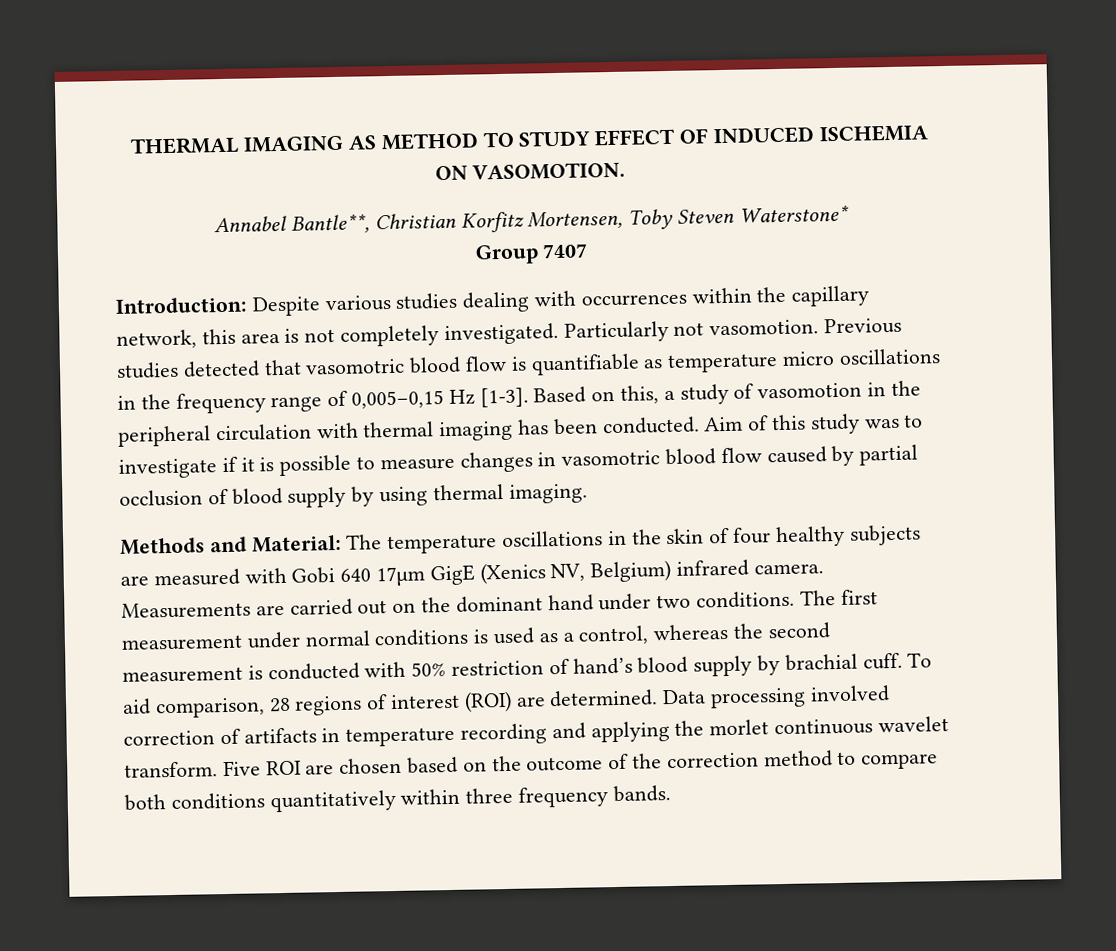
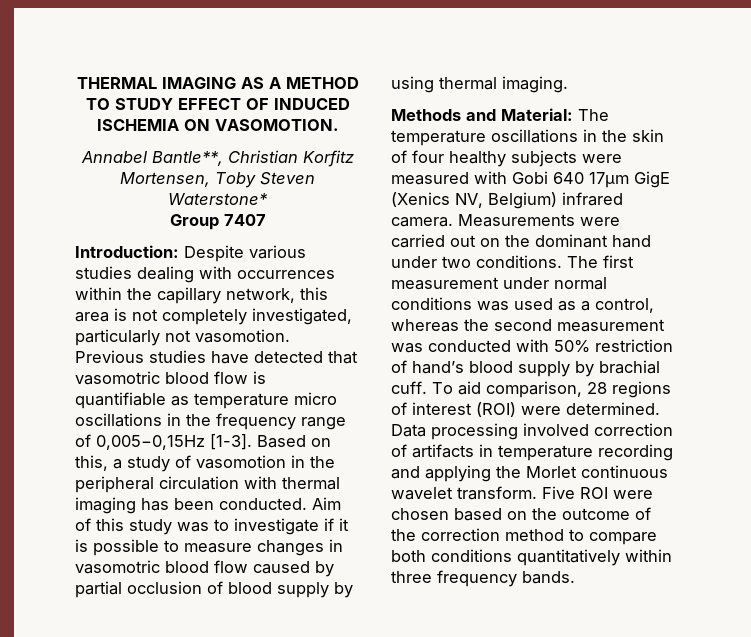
- THERMAL IMAGING AS METHOD TO STUDY EFFECT OF INDUCED ISCHEMIA ON VASOMOTION.
+ THERMAL IMAGING AS A METHOD TO STUDY EFFECT OF INDUCED ISCHEMIA ON VASOMOTION.
- Introduction: Despite various studies dealing with occurrences within the capillary network, this area is not completely investigated. Particularly not vasomotion.
+ Introduction: Despite various studies dealing with occurrences within the capillary network, this area is not completely investigated, particularly not vasomotion.
- Previous studies detected that vasomotric blood flow is quantifiable as temperature micro oscillations in the frequency range of 0,005−0,15 Hz [1-3].
+ Previous studies have detected that vasomotric blood flow is quantifiable as temperature micro oscillations in the frequency range of 0,005−0,15Hz [1-3].
- Methods and Material: The temperature oscillations in the skin of four healthy subjects are measured with Gobi 640 17µm GigE (Xenics NV, Belgium) infrared camera.
+ Methods and Material: The temperature oscillations in the skin of four healthy subjects were measured with Gobi 640 17µm GigE (Xenics NV, Belgium) infrared camera.
- Measurements are carried out on the dominant hand under two conditions.
+ Measurements were carried out on the dominant hand under two conditions.
- The first measurement under normal conditions is used as a control, whereas the second measurement is conducted with 50% restriction of hand’s blood supply by brachial cuff.
+ The first measurement under normal conditions was used as a control, whereas the second measurement was conducted with 50% restriction of hand’s blood supply by brachial cuff.
- To aid comparison, 28 regions of interest (ROI) are determined.
+ To aid comparison, 28 regions of interest (ROI) were determined.
- Data processing involved correction of artifacts in temperature recording and applying the morlet continuous wavelet transform.
+ Data processing involved correction of artifacts in temperature recording and applying the Morlet continuous wavelet transform.
- Five ROI are chosen based on the outcome of the correction method to compare both conditions quantitatively within three frequency bands.
+ Five ROI were chosen based on the outcome of the correction method to compare both conditions quantitatively within three frequency bands.

